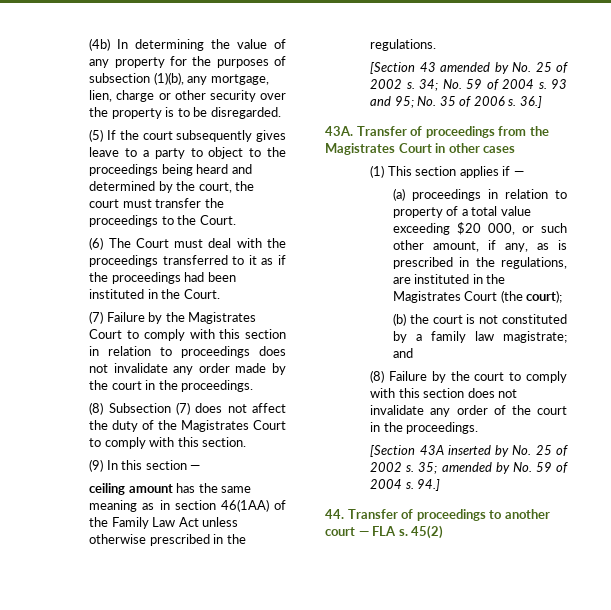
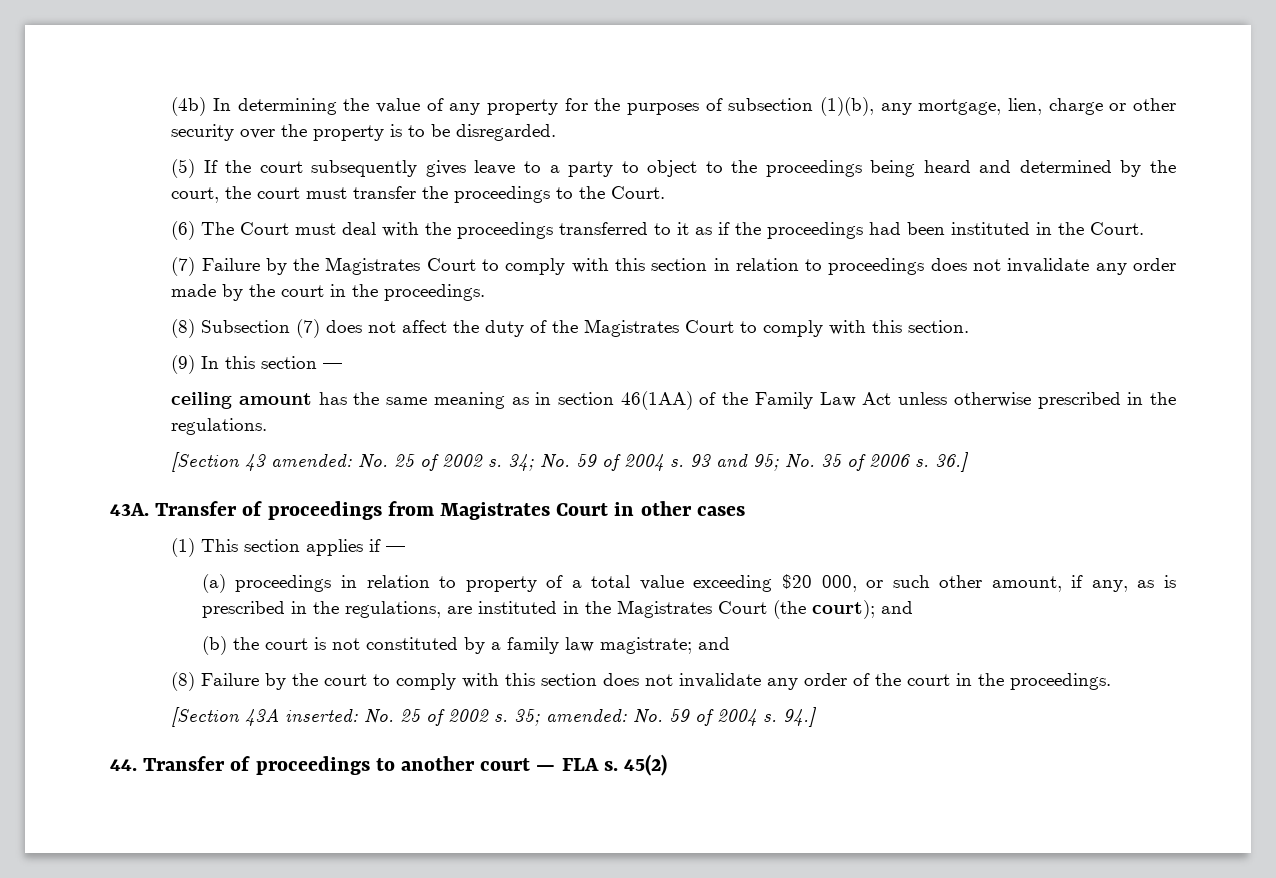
- [Section 43 amended by No. 25 of 2002 s.
+ [Section 43 amended: No. 25 of 2002 s.
- Transfer of proceedings from the Magistrates Court in other cases
+ Transfer of proceedings from Magistrates Court in other cases
- (a) proceedings in relation to property of a total value exceeding $20 000, or such other amount, if any, as is prescribed in the regulations, are instituted in the Magistrates Court (the court);
+ (a) proceedings in relation to property of a total value exceeding $20 000, or such other amount, if any, as is prescribed in the regulations, are instituted in the Magistrates Court (the court); and
- [Section 43A inserted by No. 25 of 2002 s.
+ [Section 43A inserted: No. 25 of 2002 s.
- 35; amended by No. 59 of 2004 s.
+ 35; amended: No. 59 of 2004 s.

